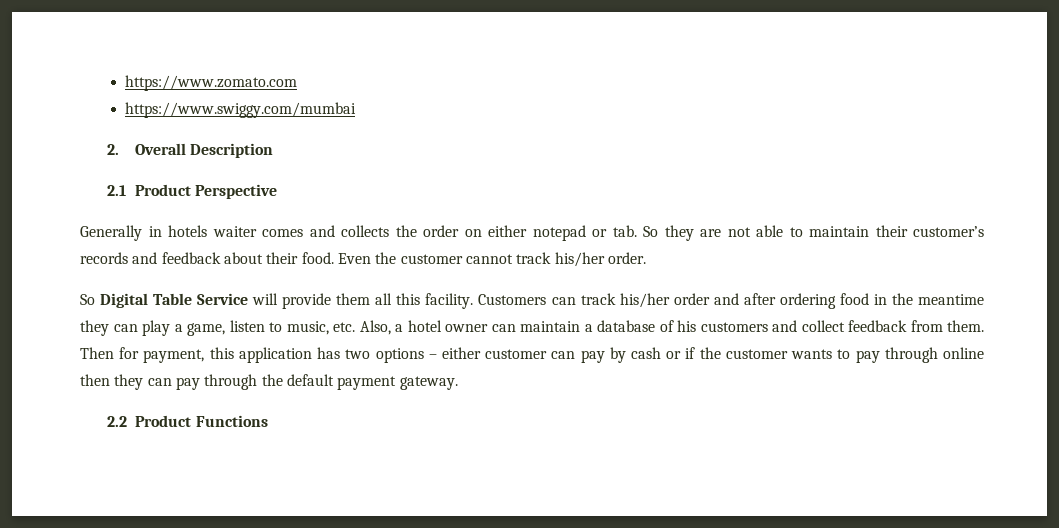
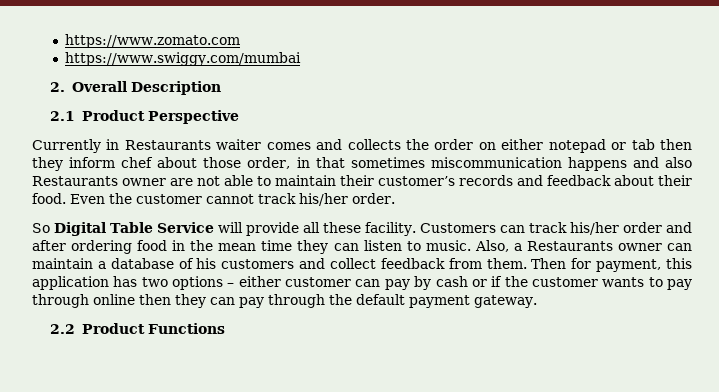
- Generally in hotels waiter comes and collects the order on either notepad or tab. So they are not able to maintain their customer’s records and feedback about their food.
+ Currently in Restaurants waiter comes and collects the order on either notepad or tab then they inform chef about those order, in that sometimes miscommunication happens and also Restaurants owner are not able to maintain their customer’s records and feedback about their food.
- So Digital Table Service will provide them all this facility.
+ So Digital Table Service will provide all these facility.
- Customers can track his/her order and after ordering food in the meantime they can play a game, listen to music, etc. Also, a hotel owner can maintain a database of his customers and collect feedback from them.
+ Customers can track his/her order and after ordering food in the mean time they can listen to music. Also, a Restaurants owner can maintain a database of his customers and collect feedback from them.

